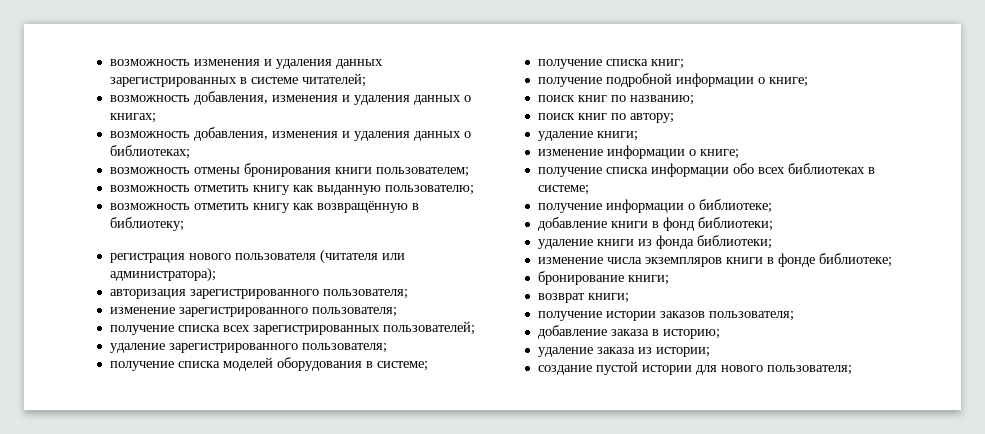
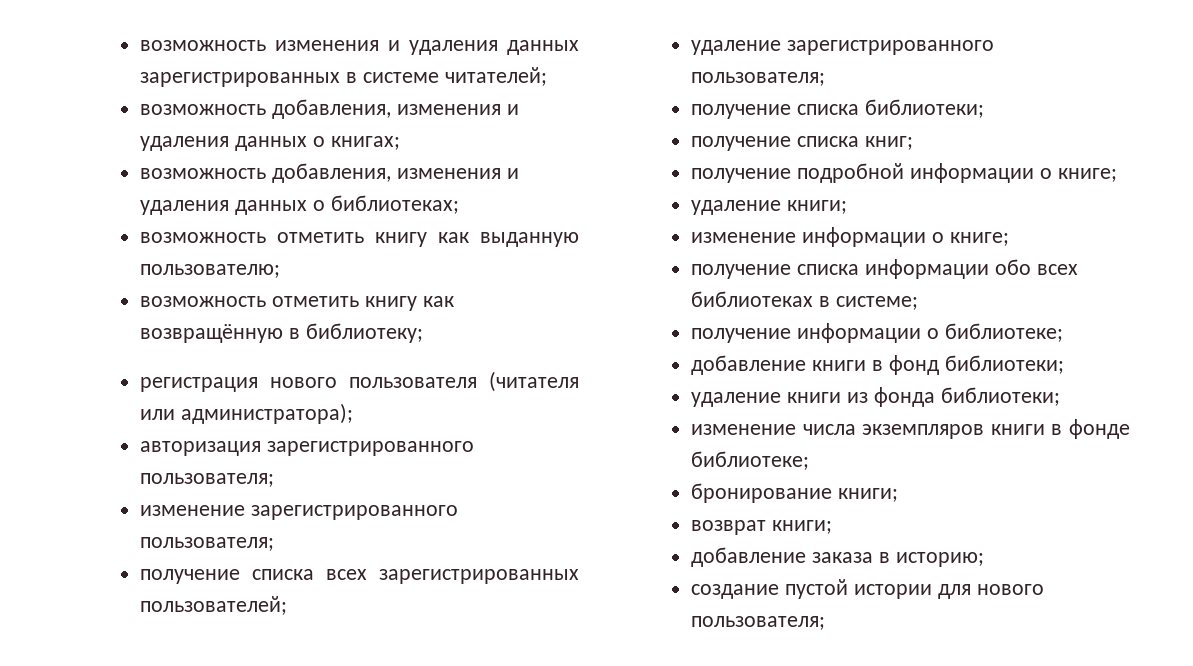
- возможность отмены бронирования книги пользователем;
- получение списка моделей оборудования в системе;
+ получение списка библиотеки;
- поиск книг по названию;
- поиск книг по автору;
- получение истории заказов пользователя;
- удаление заказа из истории;

